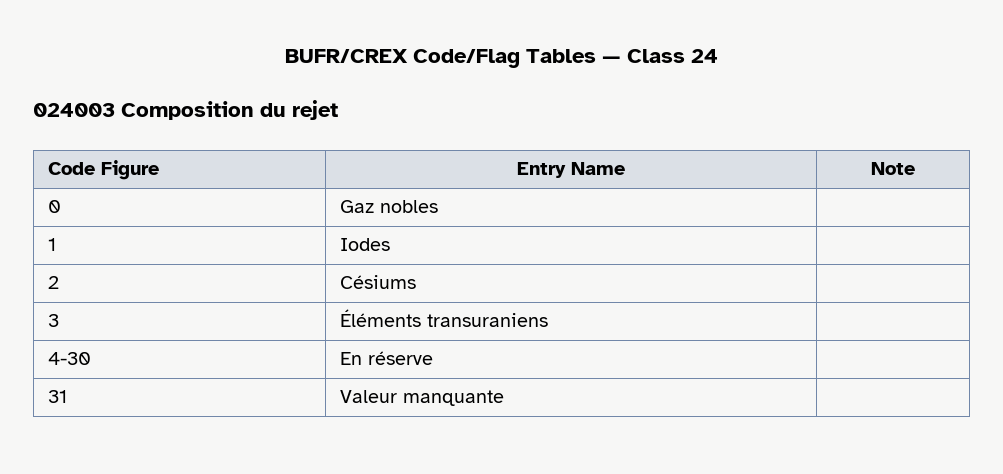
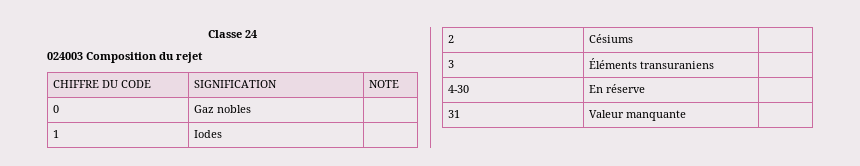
- BUFR/CREX Code/Flag Tables — Class 24
+ Classe 24
- Code Figure | Entry Name | Note
+ CHIFFRE DU CODE | SIGNIFICATION | NOTE

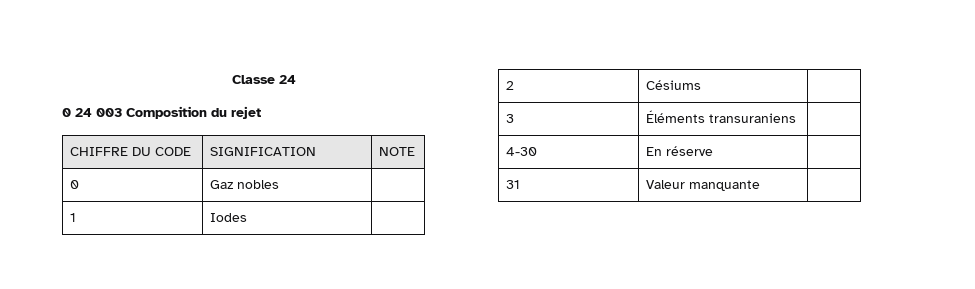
- 024003 Composition du rejet
+ 0 24 003 Composition du rejet

